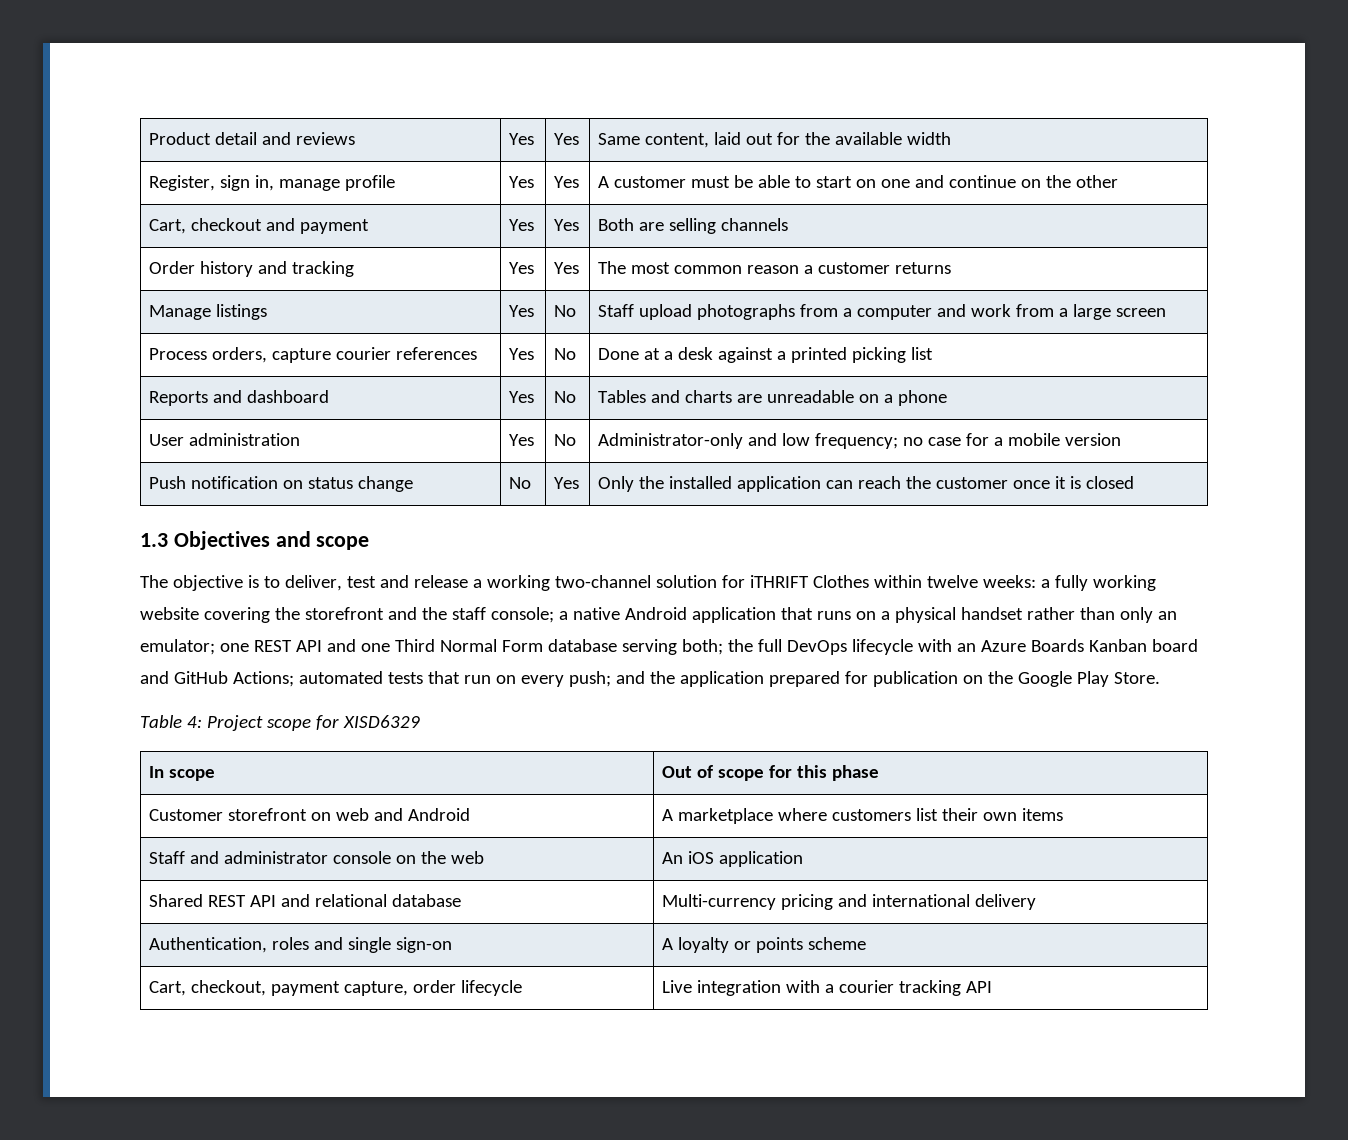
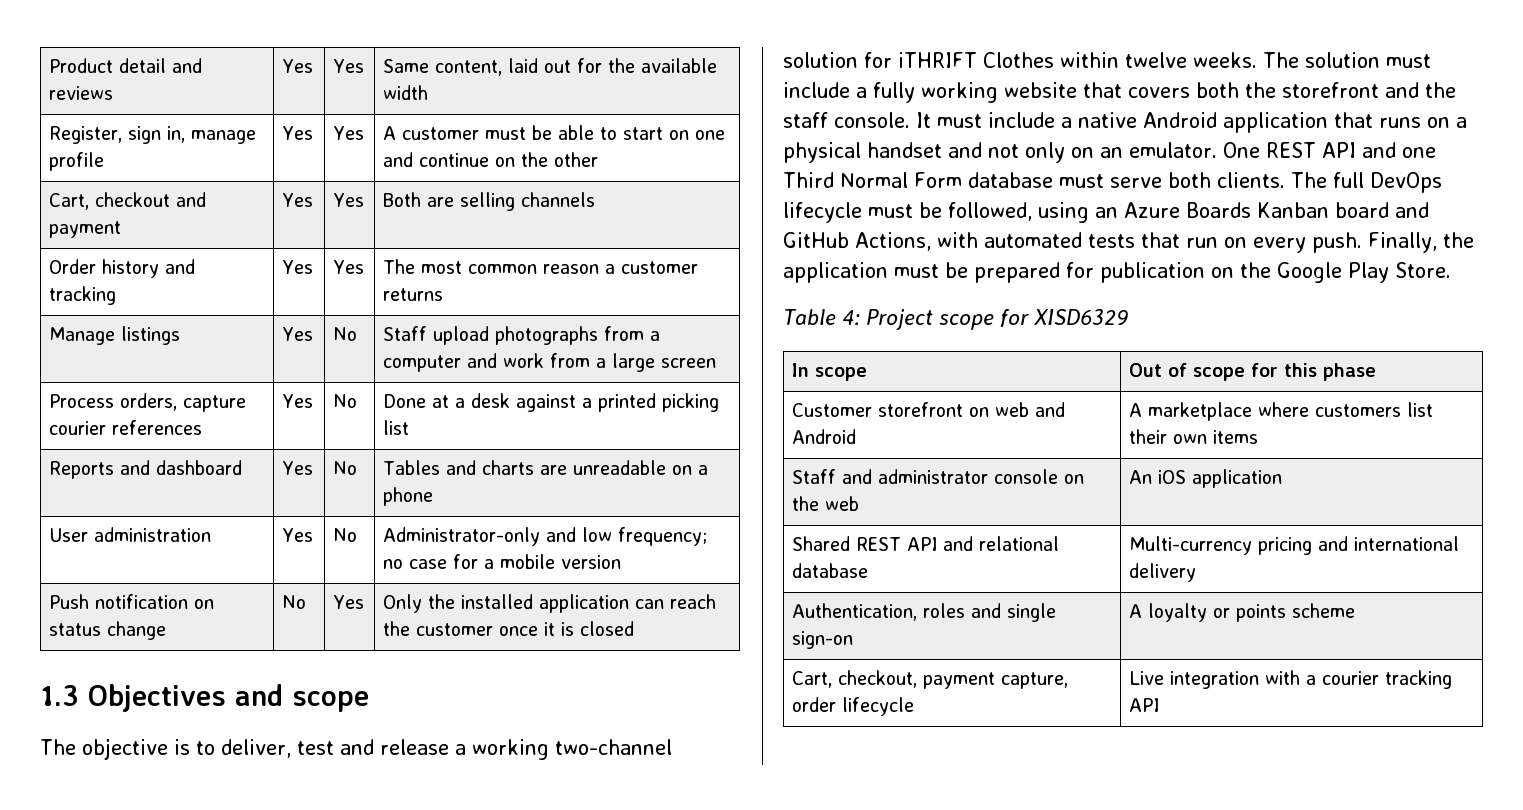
- The objective is to deliver, test and release a working two-channel solution for iTHRIFT Clothes within twelve weeks: a fully working website covering the storefront and the staff console; a native Android application that runs on a physical handset rather than only an emulator; one REST API and one Third Normal Form database serving both; the full DevOps lifecycle with an Azure Boards Kanban board and GitHub Actions; automated tests that run on every push; and the application prepared for publication on the Google Play Store.
+ The objective is to deliver, test and release a working two-channel solution for iTHRIFT Clothes within twelve weeks. The solution must include a fully working website that covers both the storefront and the staff console. It must include a native Android application that runs on a physical handset and not only on an emulator. One REST API and one Third Normal Form database must serve both clients. The full DevOps lifecycle must be followed, using an Azure Boards Kanban board and GitHub Actions, with automated tests that run on every push. Finally, the application must be prepared for publication on the Google Play Store.

